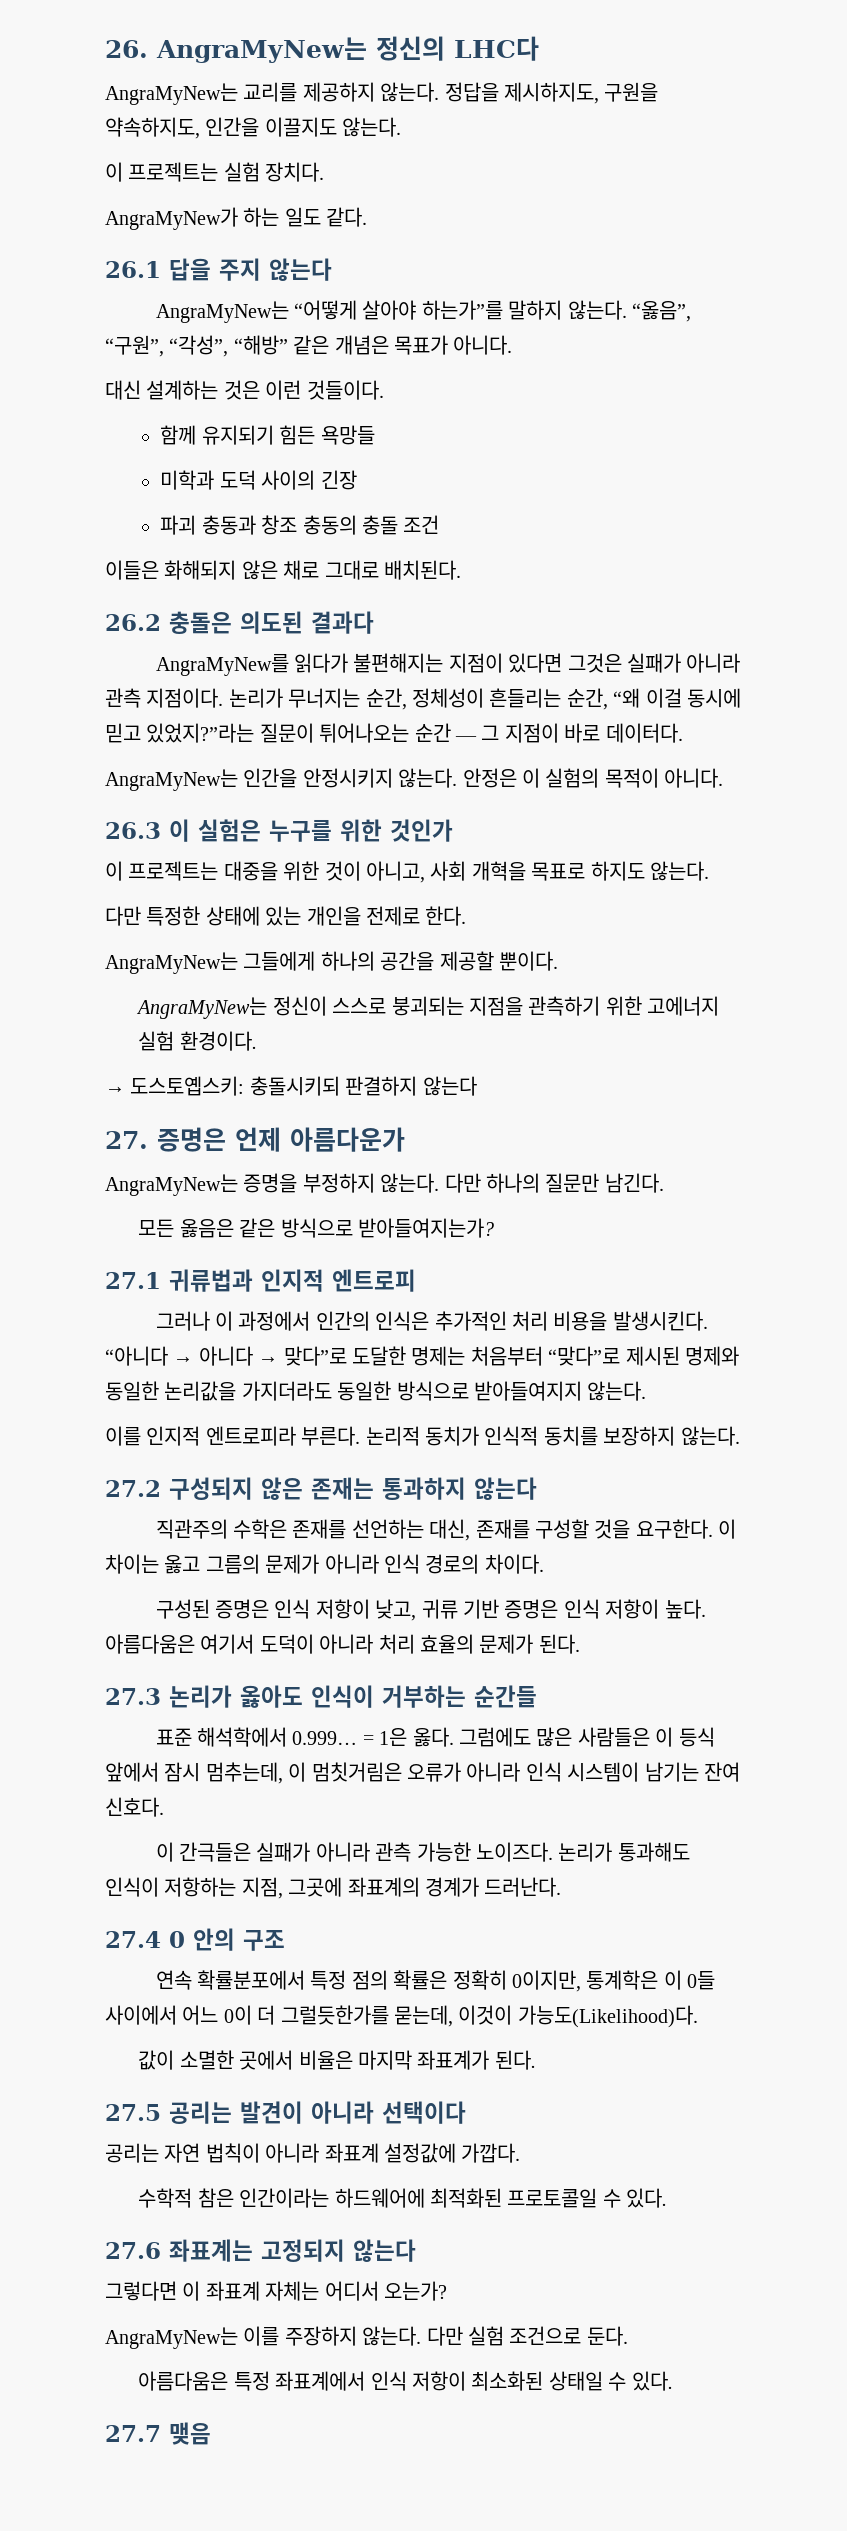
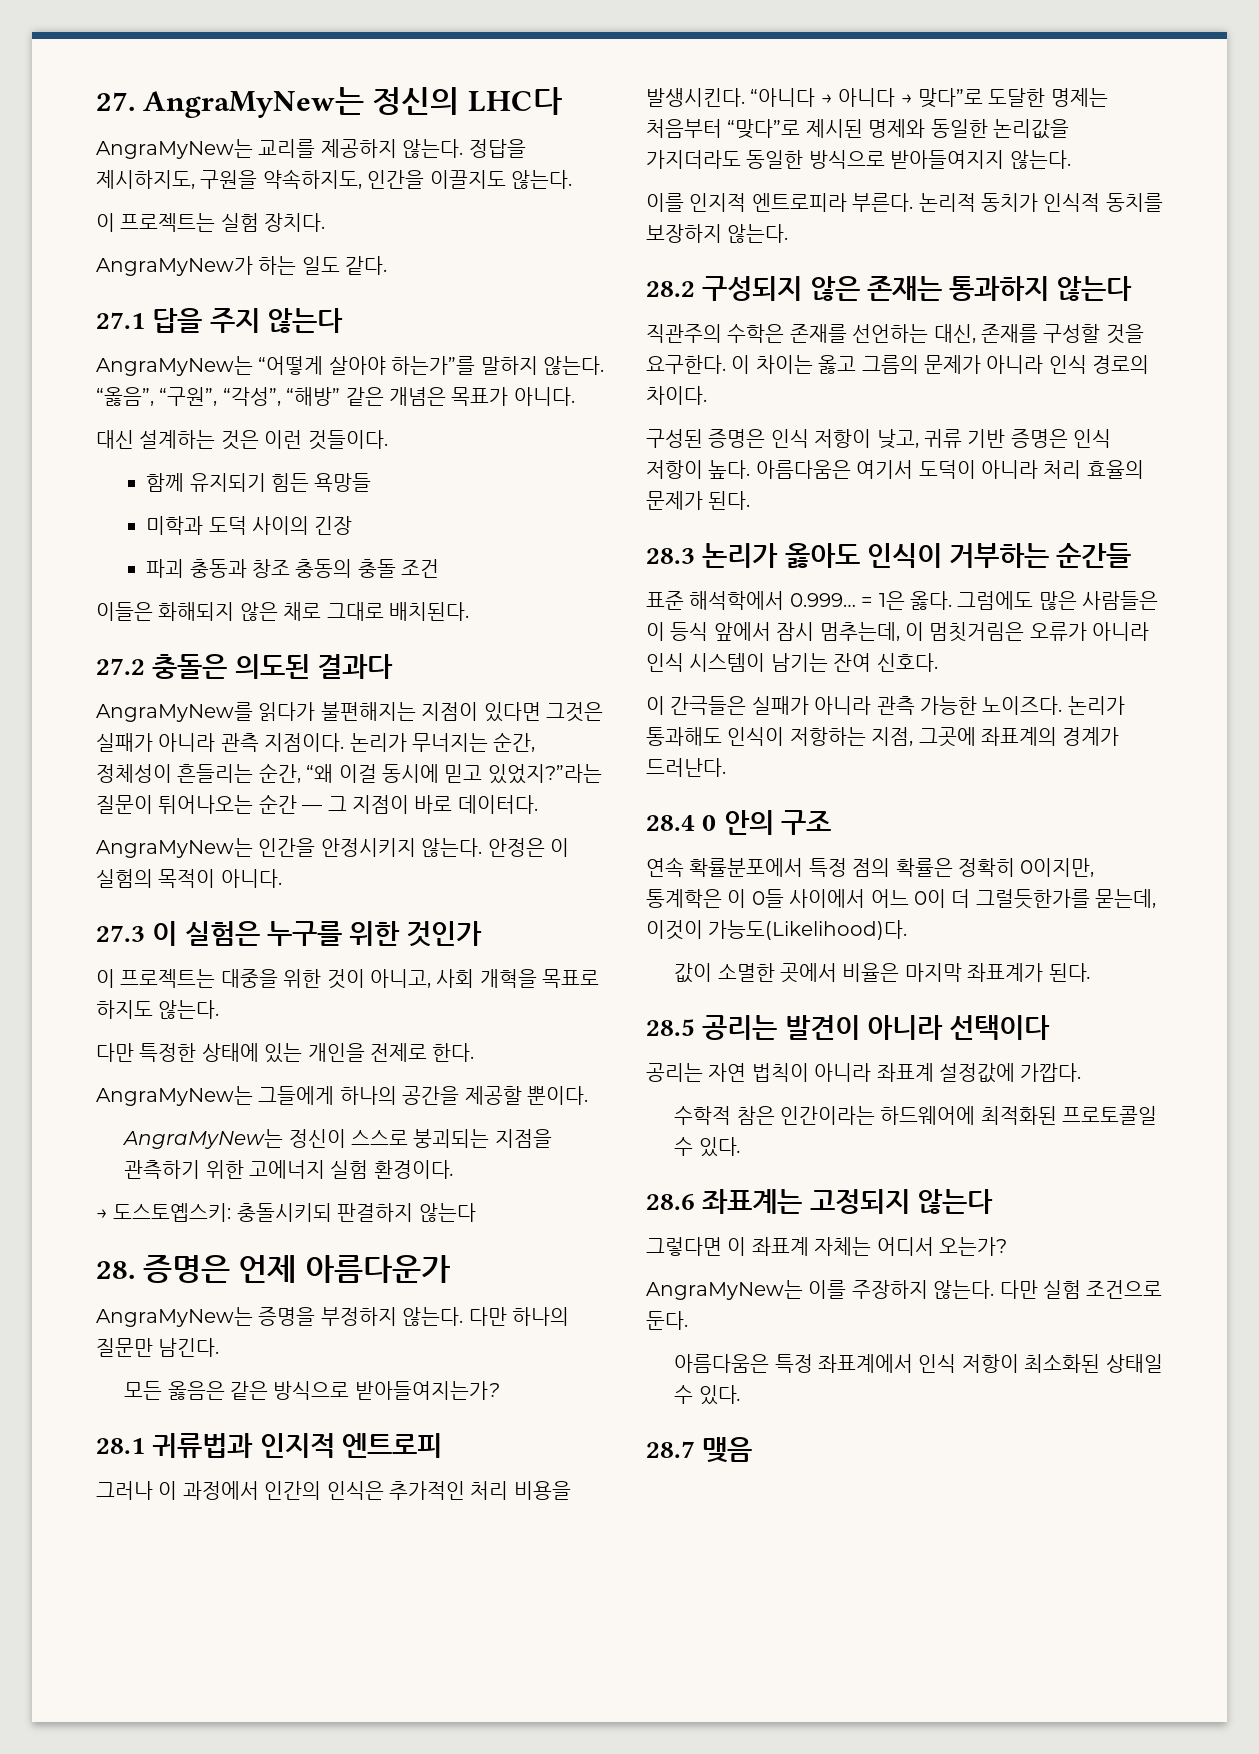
- 26. AngraMyNew는 정신의 LHC다
+ 27. AngraMyNew는 정신의 LHC다
- 26.1 답을 주지 않는다
+ 27.1 답을 주지 않는다
- 26.2 충돌은 의도된 결과다
+ 27.2 충돌은 의도된 결과다
- 26.3 이 실험은 누구를 위한 것인가
+ 27.3 이 실험은 누구를 위한 것인가
- 27. 증명은 언제 아름다운가
+ 28. 증명은 언제 아름다운가
- 27.1 귀류법과 인지적 엔트로피
+ 28.1 귀류법과 인지적 엔트로피
- 27.2 구성되지 않은 존재는 통과하지 않는다
+ 28.2 구성되지 않은 존재는 통과하지 않는다
- 27.3 논리가 옳아도 인식이 거부하는 순간들
+ 28.3 논리가 옳아도 인식이 거부하는 순간들
- 27.4 0 안의 구조
+ 28.4 0 안의 구조
- 27.5 공리는 발견이 아니라 선택이다
+ 28.5 공리는 발견이 아니라 선택이다
- 27.6 좌표계는 고정되지 않는다
+ 28.6 좌표계는 고정되지 않는다
- 27.7 맺음
+ 28.7 맺음

